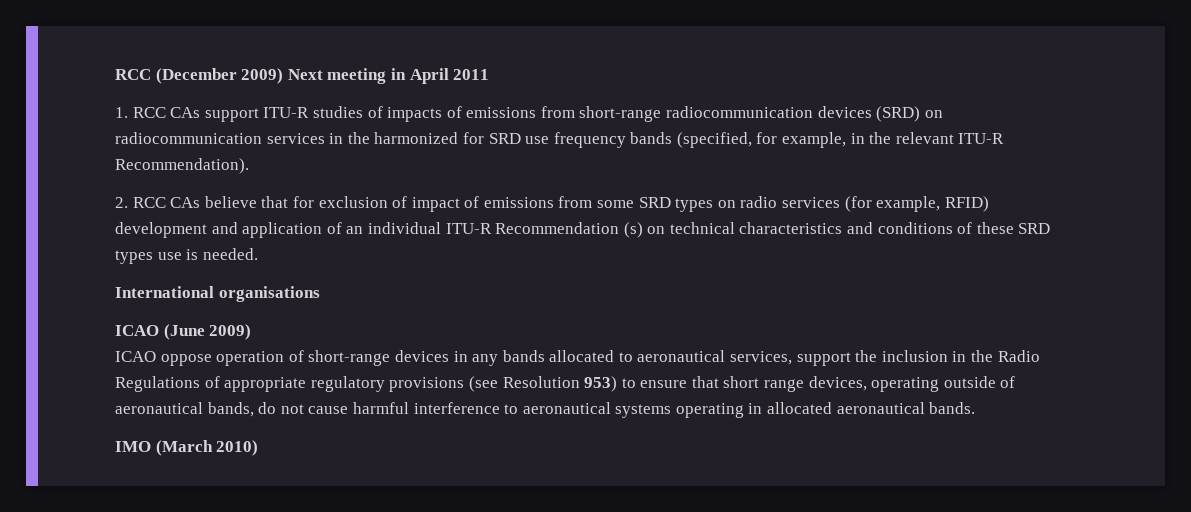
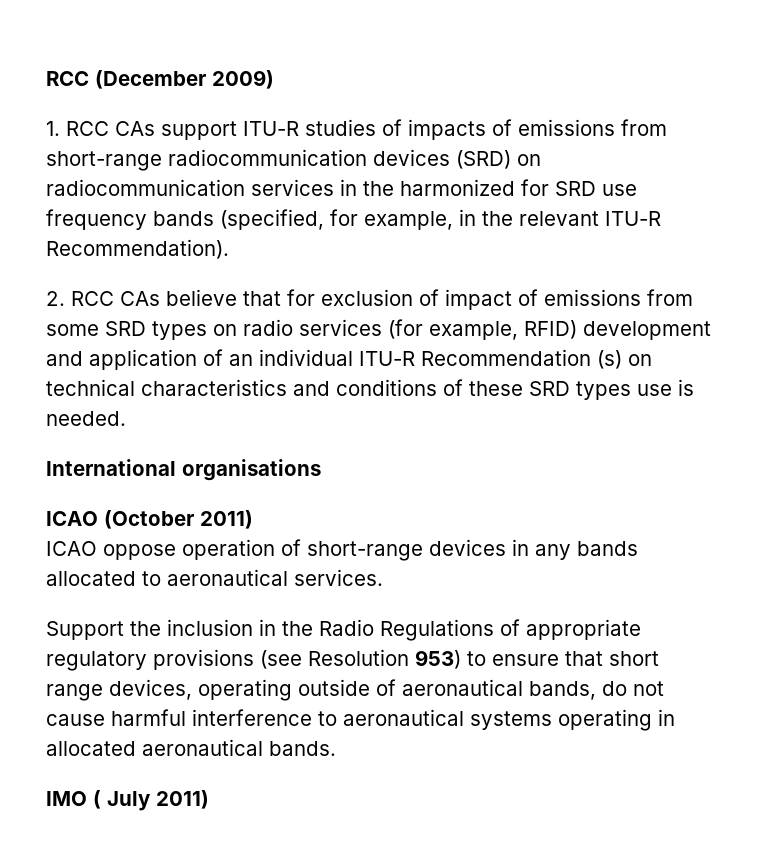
- RCC (December 2009) Next meeting in April 2011
+ RCC (December 2009)
- ICAO (June 2009)
+ ICAO (October 2011)
- ICAO oppose operation of short-range devices in any bands allocated to aeronautical services, support the inclusion in the Radio Regulations of appropriate regulatory provisions (see Resolution 953) to ensure that short range devices, operating outside of aeronautical bands, do not cause harmful interference to aeronautical systems operating in allocated aeronautical bands.
+ ICAO oppose operation of short-range devices in any bands allocated to aeronautical services.
+ Support the inclusion in the Radio Regulations of appropriate regulatory provisions (see Resolution 953) to ensure that short range devices, operating outside of aeronautical bands, do not cause harmful interference to aeronautical systems operating in allocated aeronautical bands.
- IMO (March 2010)
+ IMO ( July 2011)

